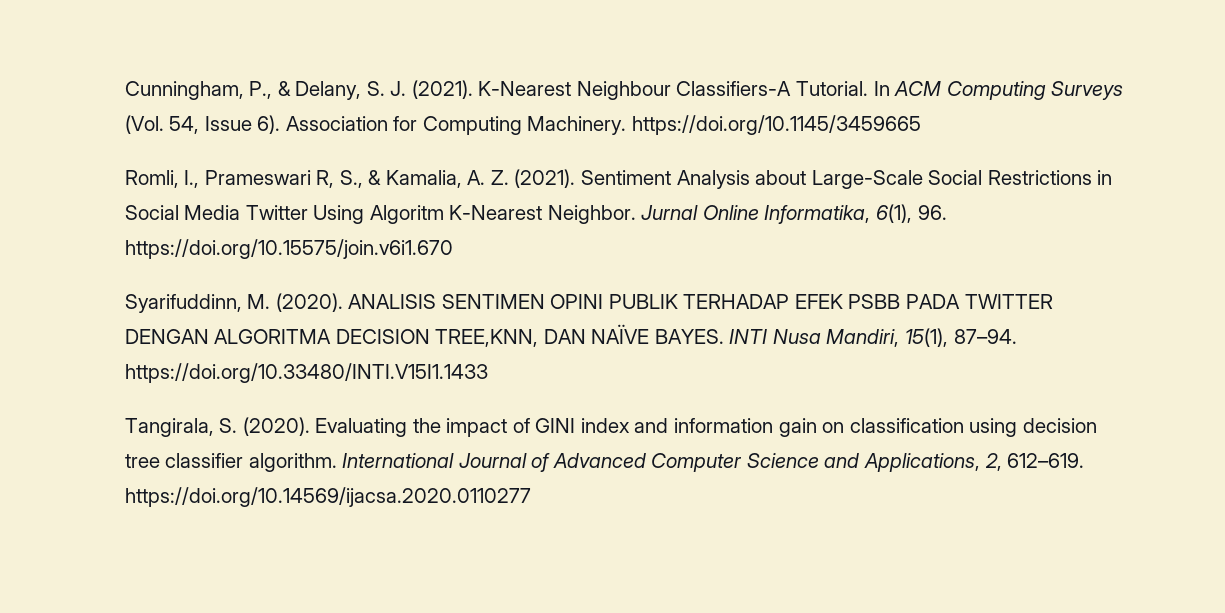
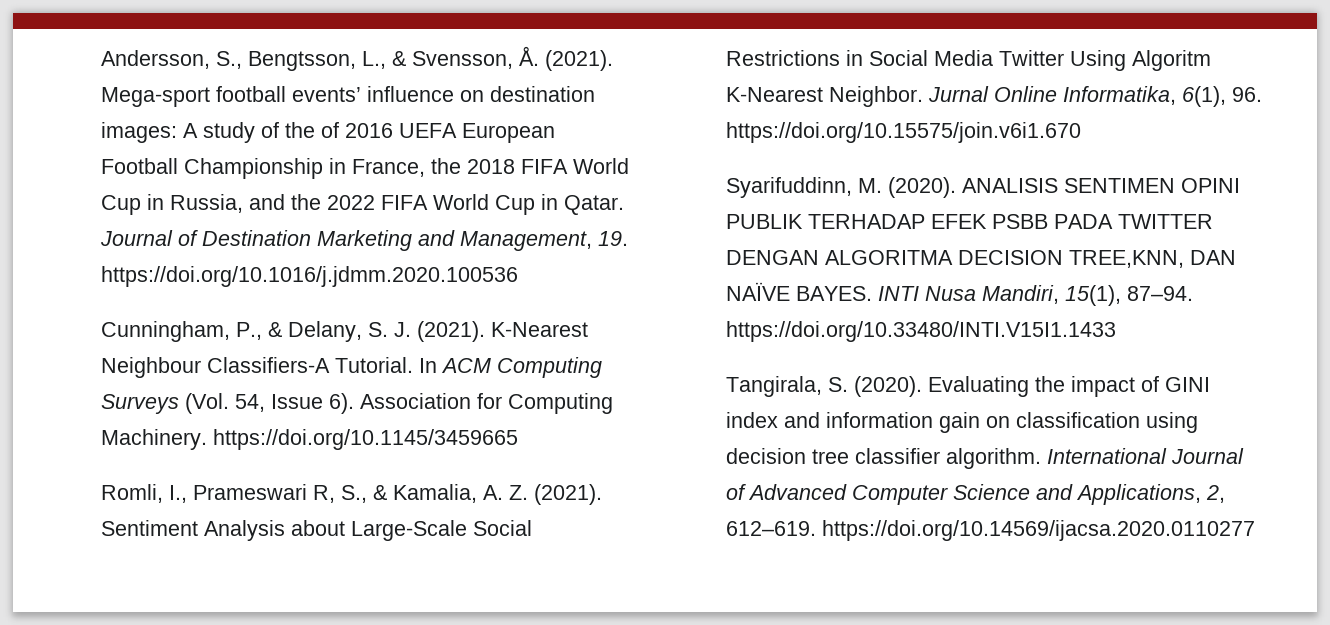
+ Andersson, S., Bengtsson, L., & Svensson, Å. (2021). Mega-sport football events’ influence on destination images: A study of the of 2016 UEFA European Football Championship in France, the 2018 FIFA World Cup in Russia, and the 2022 FIFA World Cup in Qatar. Journal of Destination Marketing and Management, 19. https://doi.org/10.1016/j.jdmm.2020.100536

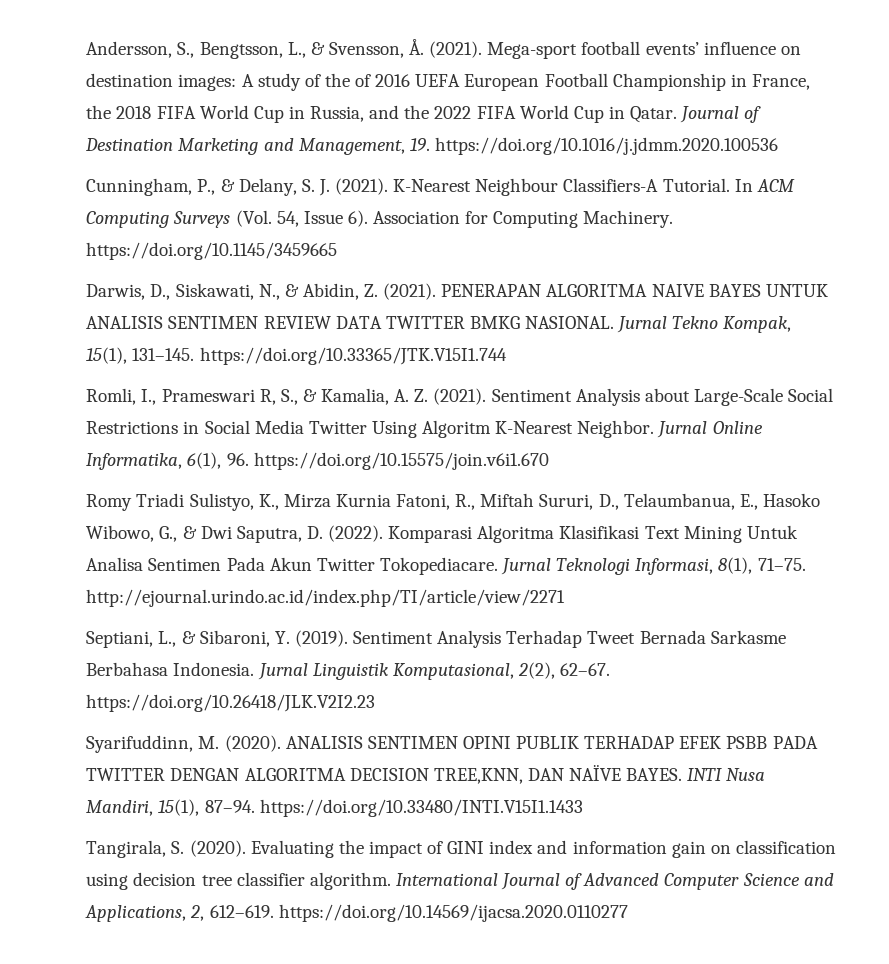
+ Darwis, D., Siskawati, N., & Abidin, Z. (2021). PENERAPAN ALGORITMA NAIVE BAYES UNTUK ANALISIS SENTIMEN REVIEW DATA TWITTER BMKG NASIONAL. Jurnal Tekno Kompak, 15(1), 131–145. https://doi.org/10.33365/JTK.V15I1.744
+ Romy Triadi Sulistyo, K., Mirza Kurnia Fatoni, R., Miftah Sururi, D., Telaumbanua, E., Hasoko Wibowo, G., & Dwi Saputra, D. (2022). Komparasi Algoritma Klasifikasi Text Mining Untuk Analisa Sentimen Pada Akun Twitter Tokopediacare. Jurnal Teknologi Informasi, 8(1), 71–75. http://ejournal.urindo.ac.id/index.php/TI/article/view/2271
+ Septiani, L., & Sibaroni, Y. (2019). Sentiment Analysis Terhadap Tweet Bernada Sarkasme Berbahasa Indonesia. Jurnal Linguistik Komputasional, 2(2), 62–67. https://doi.org/10.26418/JLK.V2I2.23

